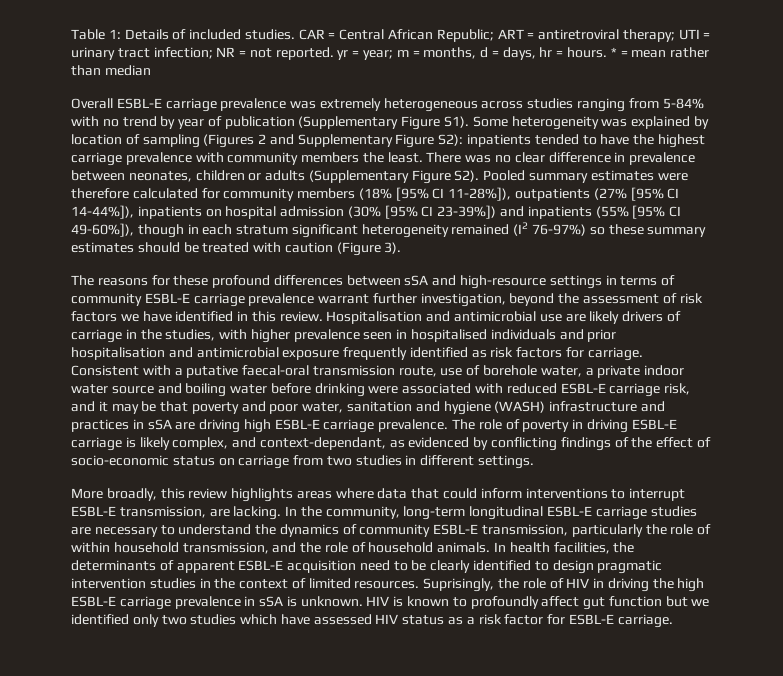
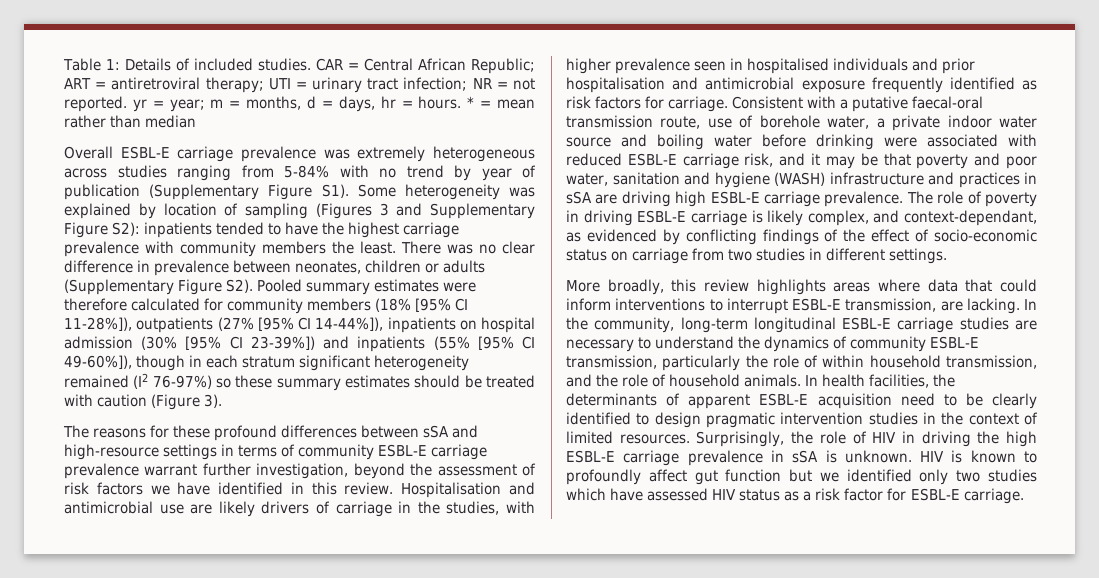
- Overall ESBL-E carriage prevalence was extremely heterogeneous across studies ranging from 5-84% with no trend by year of publication (Supplementary Figure S1). Some heterogeneity was explained by location of sampling (Figures 2 and Supplementary Figure S2): inpatients tended to have the highest carriage prevalence with community members the least.
+ Overall ESBL-E carriage prevalence was extremely heterogeneous across studies ranging from 5-84% with no trend by year of publication (Supplementary Figure S1). Some heterogeneity was explained by location of sampling (Figures 3 and Supplementary Figure S2): inpatients tended to have the highest carriage prevalence with community members the least.
- Suprisingly, the role of HIV in driving the high ESBL-E carriage prevalence in sSA is unknown.
+ Surprisingly, the role of HIV in driving the high ESBL-E carriage prevalence in sSA is unknown.

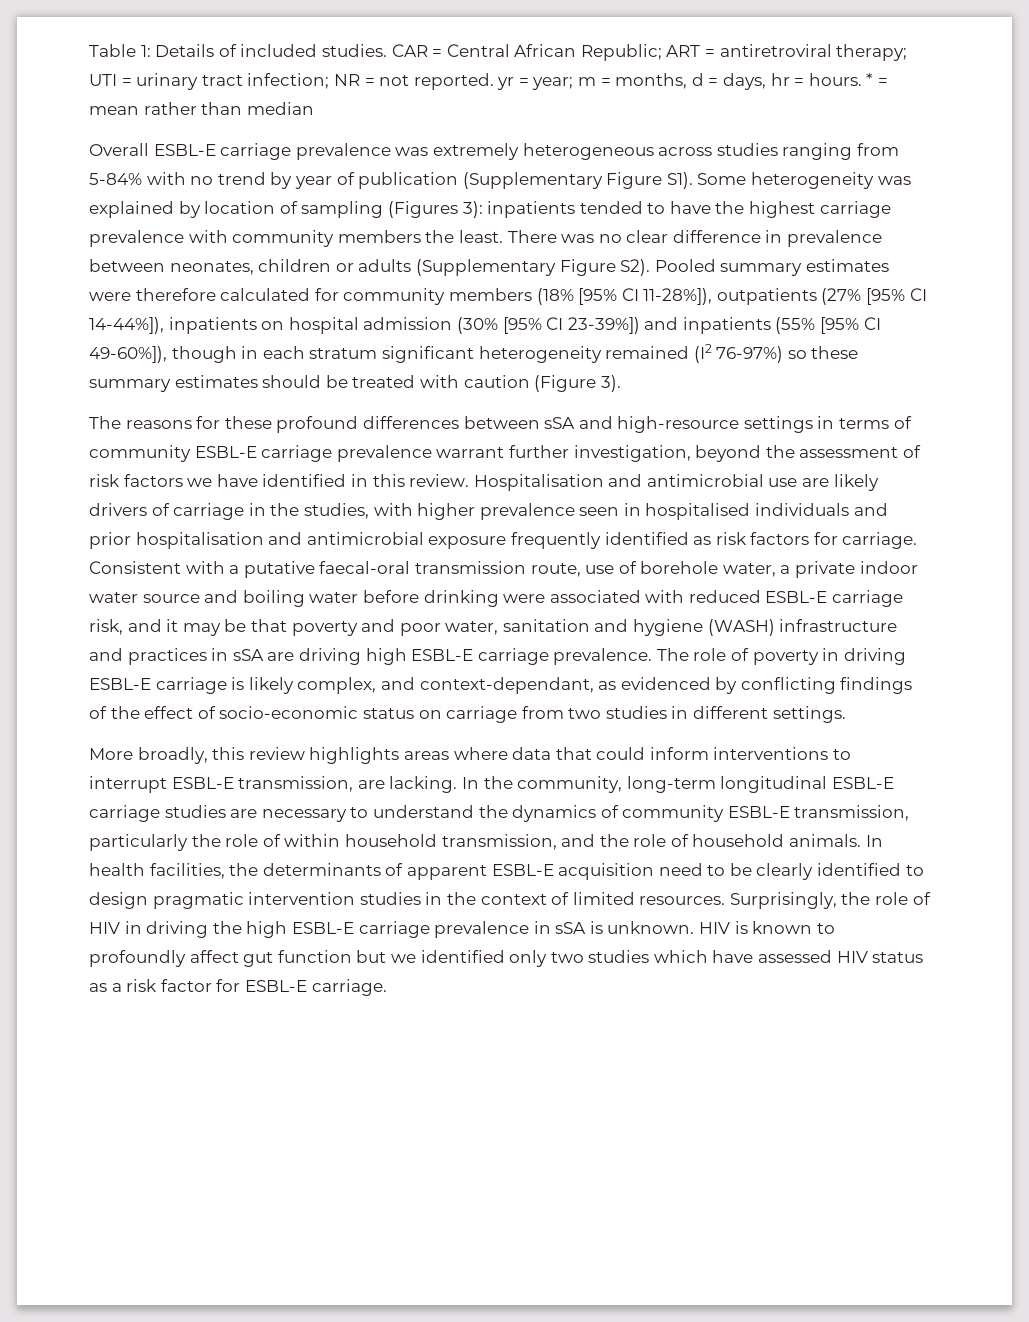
- Overall ESBL-E carriage prevalence was extremely heterogeneous across studies ranging from 5-84% with no trend by year of publication (Supplementary Figure S1). Some heterogeneity was explained by location of sampling (Figures 3 and Supplementary Figure S2): inpatients tended to have the highest carriage prevalence with community members the least.
+ Overall ESBL-E carriage prevalence was extremely heterogeneous across studies ranging from 5-84% with no trend by year of publication (Supplementary Figure S1). Some heterogeneity was explained by location of sampling (Figures 3): inpatients tended to have the highest carriage prevalence with community members the least.

